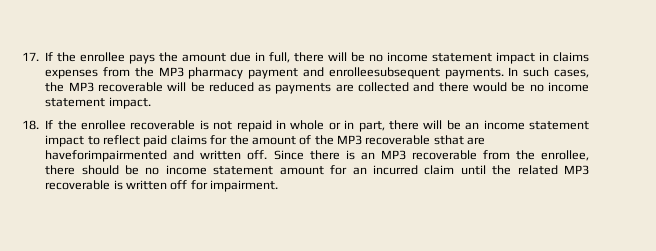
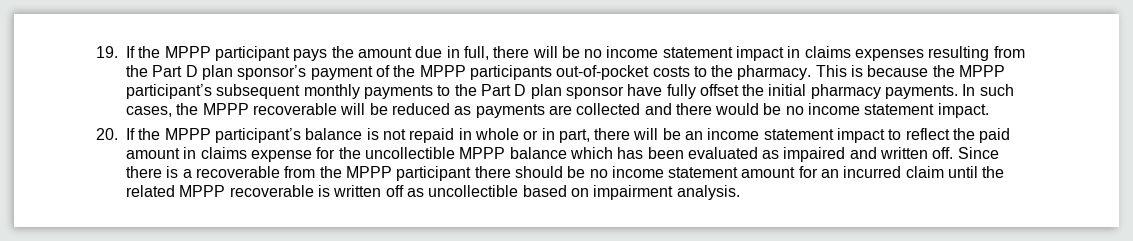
- 17. If the enrollee pays the amount due in full, there will be no income statement impact in claims expenses from the MP3 pharmacy payment and enrolleesubsequent payments.
+ 19. If the MPPP participant pays the amount due in full, there will be no income statement impact in claims expenses resulting from the Part D plan sponsor’s payment of the MPPP participants out-of-pocket costs to the pharmacy. This is because the MPPP participant’s subsequent monthly payments to the Part D plan sponsor have fully offset the initial pharmacy payments.
- In such cases, the MP3 recoverable will be reduced as payments are collected and there would be no income statement impact.
+ In such cases, the MPPP recoverable will be reduced as payments are collected and there would be no income statement impact.
- 18. If the enrollee recoverable is not repaid in whole or in part, there will be an income statement impact to reflect paid claims for the amount of the MP3 recoverable sthat are haveforimpairmented and written off.
+ 20. If the MPPP participant’s balance is not repaid in whole or in part, there will be an income statement impact to reflect the paid amount in claims expense for the uncollectible MPPP balance which has been evaluated as impaired and written off.
- Since there is an MP3 recoverable from the enrollee, there should be no income statement amount for an incurred claim until the related MP3 recoverable is written off for impairment.
+ Since there is a recoverable from the MPPP participant there should be no income statement amount for an incurred claim until the related MPPP recoverable is written off as uncollectible based on impairment analysis.

